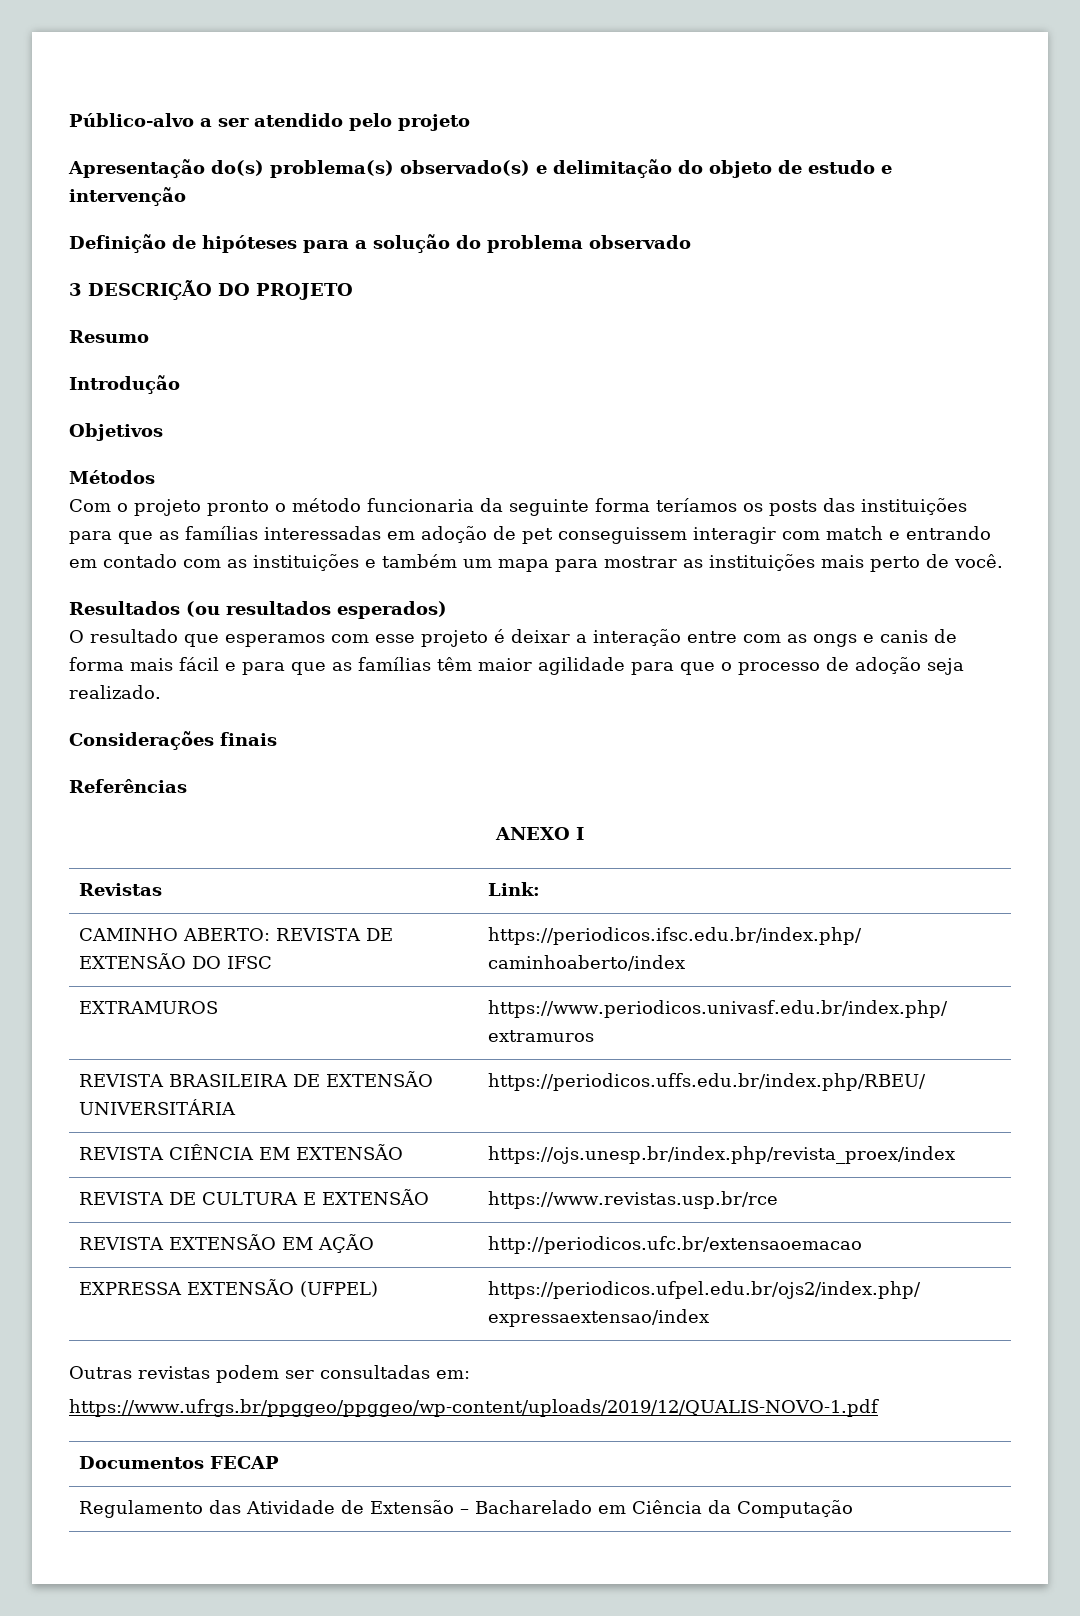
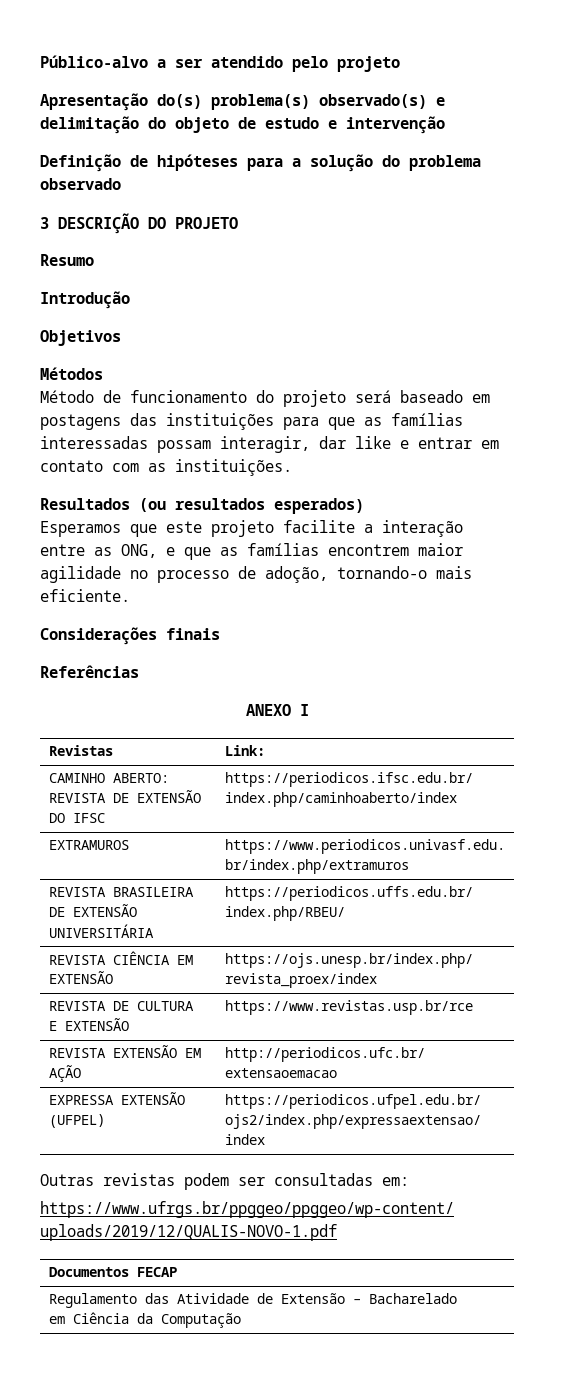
- Com o projeto pronto o método funcionaria da seguinte forma teríamos os posts das instituições para que as famílias interessadas em adoção de pet conseguissem interagir com match e entrando em contado com as instituições e também um mapa para mostrar as instituições mais perto de você.
+ Método de funcionamento do projeto será baseado em postagens das instituições para que as famílias interessadas possam interagir, dar like e entrar em contato com as instituições.
  Resultados (ou resultados esperados)
- O resultado que esperamos com esse projeto é deixar a interação entre com as ongs e canis de forma mais fácil e para que as famílias têm maior agilidade para que o processo de adoção seja realizado.
+ Esperamos que este projeto facilite a interação entre as ONG, e que as famílias encontrem maior agilidade no processo de adoção, tornando-o mais eficiente.

